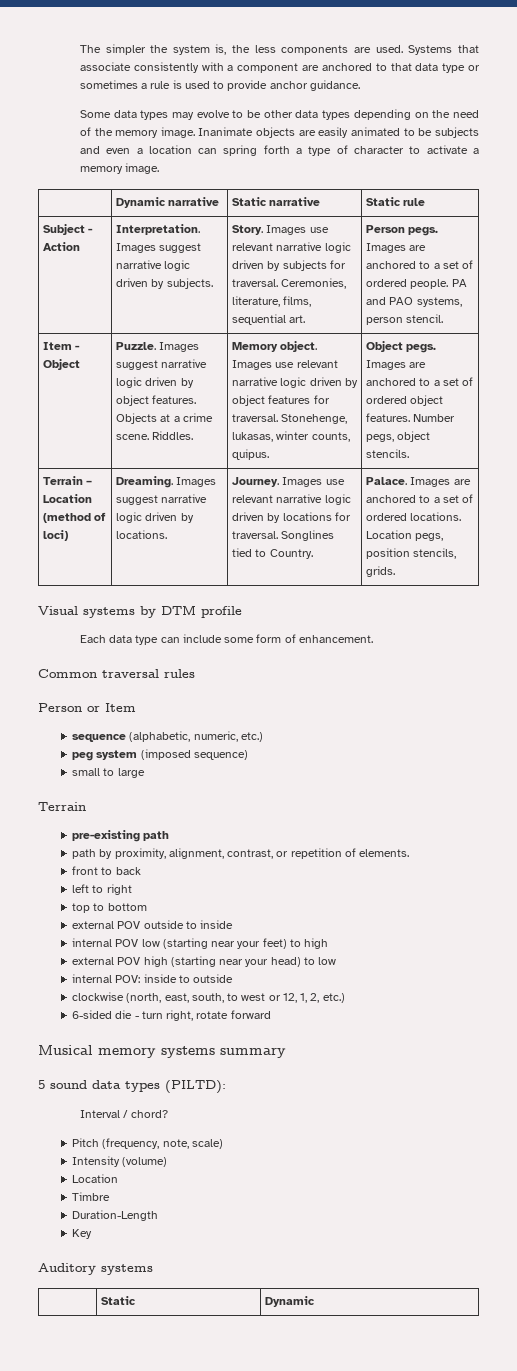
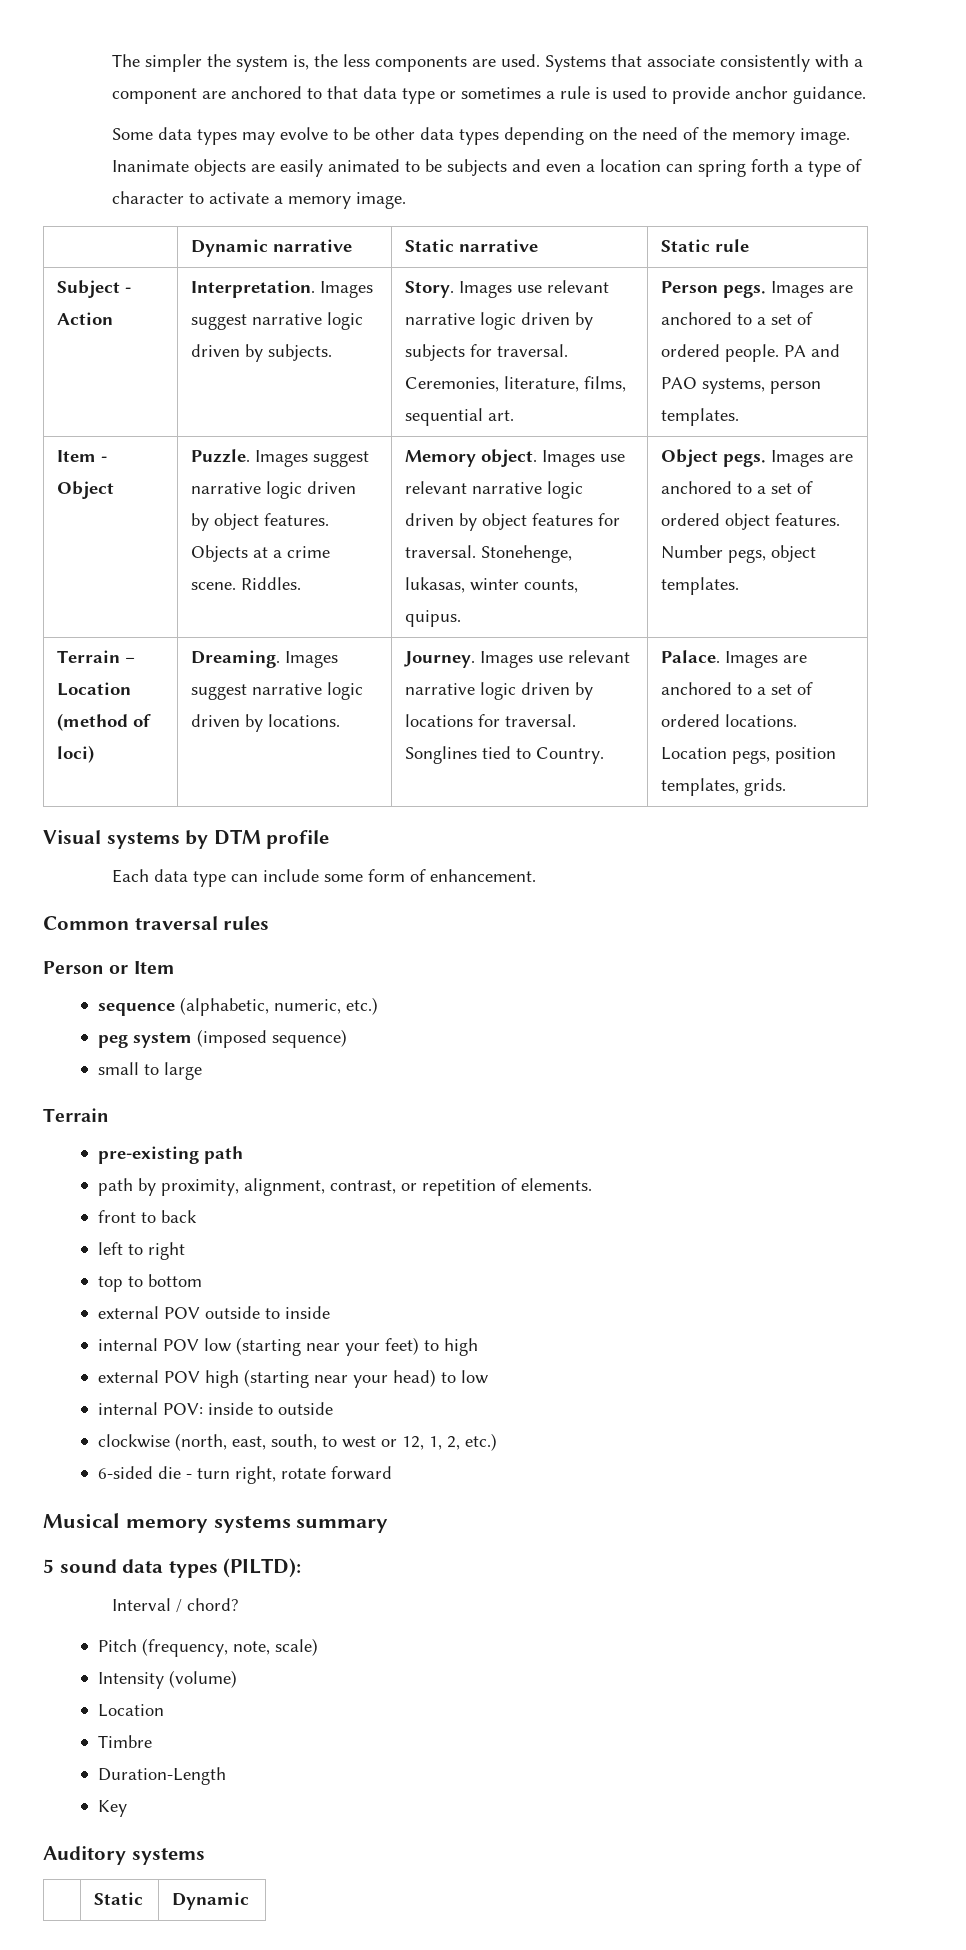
- PA and PAO systems, person stencil.
+ PA and PAO systems, person templates.
- Number pegs, object stencils.
+ Number pegs, object templates.
- Location pegs, position stencils, grids.
+ Location pegs, position templates, grids.

